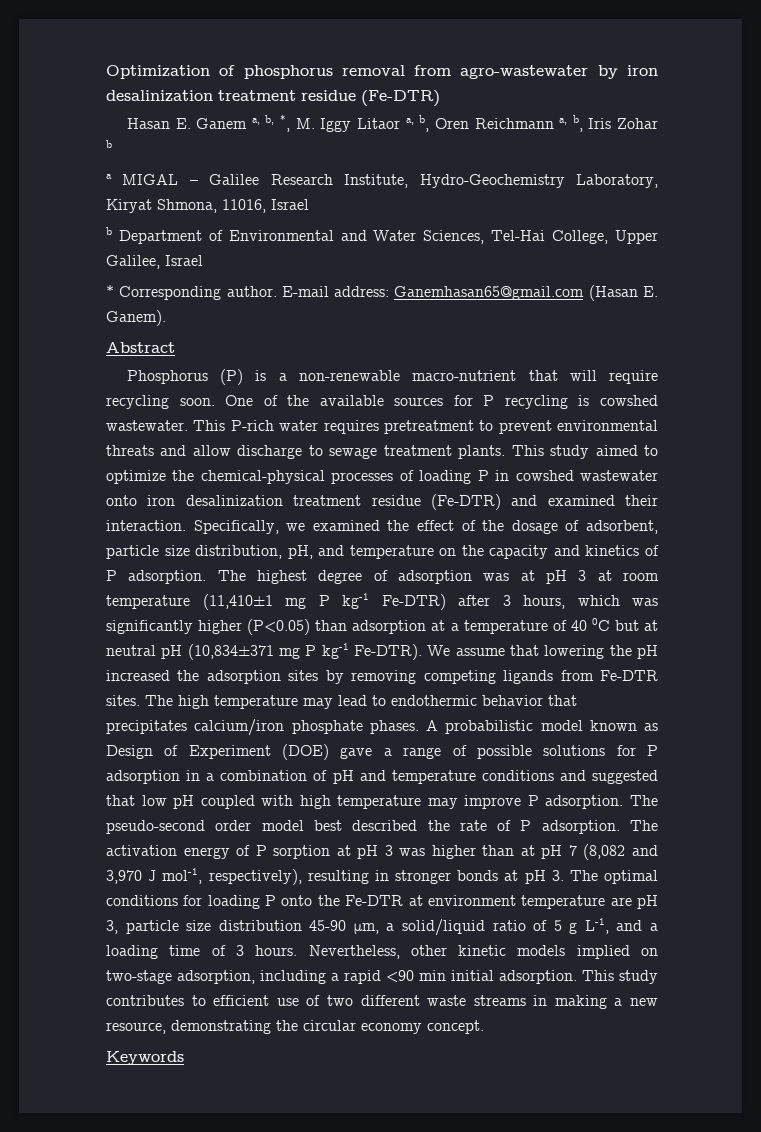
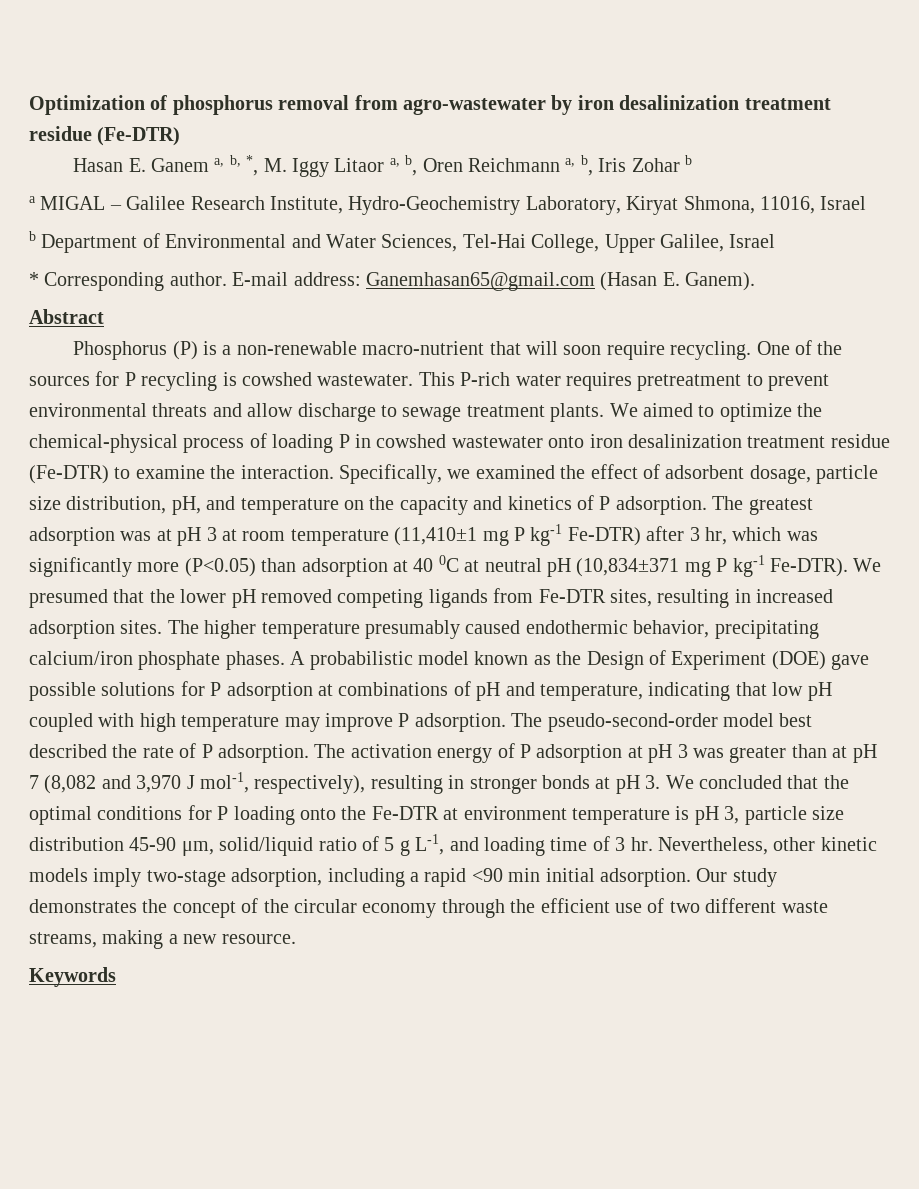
- Phosphorus (P) is a non-renewable macro-nutrient that will require recycling soon.
+ Phosphorus (P) is a non-renewable macro-nutrient that will soon require recycling.
- One of the available sources for P recycling is cowshed wastewater.
+ One of the sources for P recycling is cowshed wastewater.
- This study aimed to optimize the chemical-physical processes of loading P in cowshed wastewater onto iron desalinization treatment residue (Fe-DTR) and examined their interaction.
+ We aimed to optimize the chemical-physical process of loading P in cowshed wastewater onto iron desalinization treatment residue (Fe-DTR) to examine the interaction.
- Specifically, we examined the effect of the dosage of adsorbent, particle size distribution, pH, and temperature on the capacity and kinetics of P adsorption.
+ Specifically, we examined the effect of adsorbent dosage, particle size distribution, pH, and temperature on the capacity and kinetics of P adsorption.
- The highest degree of adsorption was at pH 3 at room temperature (11,410±1 mg P kg-1 Fe-DTR) after 3 hours, which was significantly higher (P<0.05) than adsorption at a temperature of 40 0C but at neutral pH (10,834±371 mg P kg-1 Fe-DTR).
+ The greatest adsorption was at pH 3 at room temperature (11,410±1 mg P kg-1 Fe-DTR) after 3 hr, which was significantly more (P<0.05) than adsorption at 40 0C at neutral pH (10,834±371 mg P kg-1 Fe-DTR).
- We assume that lowering the pH increased the adsorption sites by removing competing ligands from Fe-DTR sites. The high temperature may lead to endothermic behavior that precipitates calcium/iron phosphate phases.
+ We presumed that the lower pH removed competing ligands from Fe-DTR sites, resulting in increased adsorption sites. The higher temperature presumably caused endothermic behavior, precipitating calcium/iron phosphate phases.
- A probabilistic model known as Design of Experiment (DOE) gave a range of possible solutions for P adsorption in a combination of pH and temperature conditions and suggested that low pH coupled with high temperature may improve P adsorption.
+ A probabilistic model known as the Design of Experiment (DOE) gave possible solutions for P adsorption at combinations of pH and temperature, indicating that low pH coupled with high temperature may improve P adsorption.
- The pseudo-second order model best described the rate of P adsorption.
+ The pseudo-second-order model best described the rate of P adsorption.
- The activation energy of P sorption at pH 3 was higher than at pH 7 (8,082 and 3,970 J mol-1, respectively), resulting in stronger bonds at pH 3. The optimal conditions for loading P onto the Fe-DTR at environment temperature are pH 3, particle size distribution 45-90 μm, a solid/liquid ratio of 5 g L-1, and a loading time of 3 hours.
+ The activation energy of P adsorption at pH 3 was greater than at pH 7 (8,082 and 3,970 J mol-1, respectively), resulting in stronger bonds at pH 3. We concluded that the optimal conditions for P loading onto the Fe-DTR at environment temperature is pH 3, particle size distribution 45-90 μm, solid/liquid ratio of 5 g L-1, and loading time of 3 hr.
- Nevertheless, other kinetic models implied on two-stage adsorption, including a rapid <90 min initial adsorption.
+ Nevertheless, other kinetic models imply two-stage adsorption, including a rapid <90 min initial adsorption.
- This study contributes to efficient use of two different waste streams in making a new resource, demonstrating the circular economy concept.
+ Our study demonstrates the concept of the circular economy through the efficient use of two different waste streams, making a new resource.

